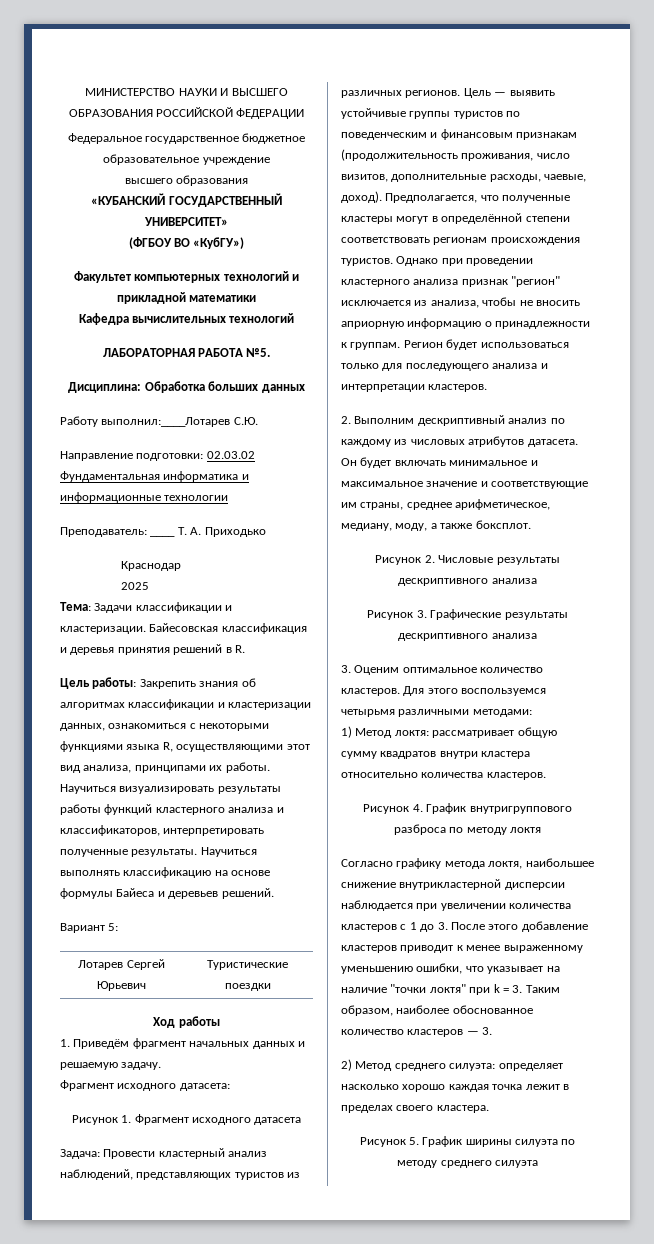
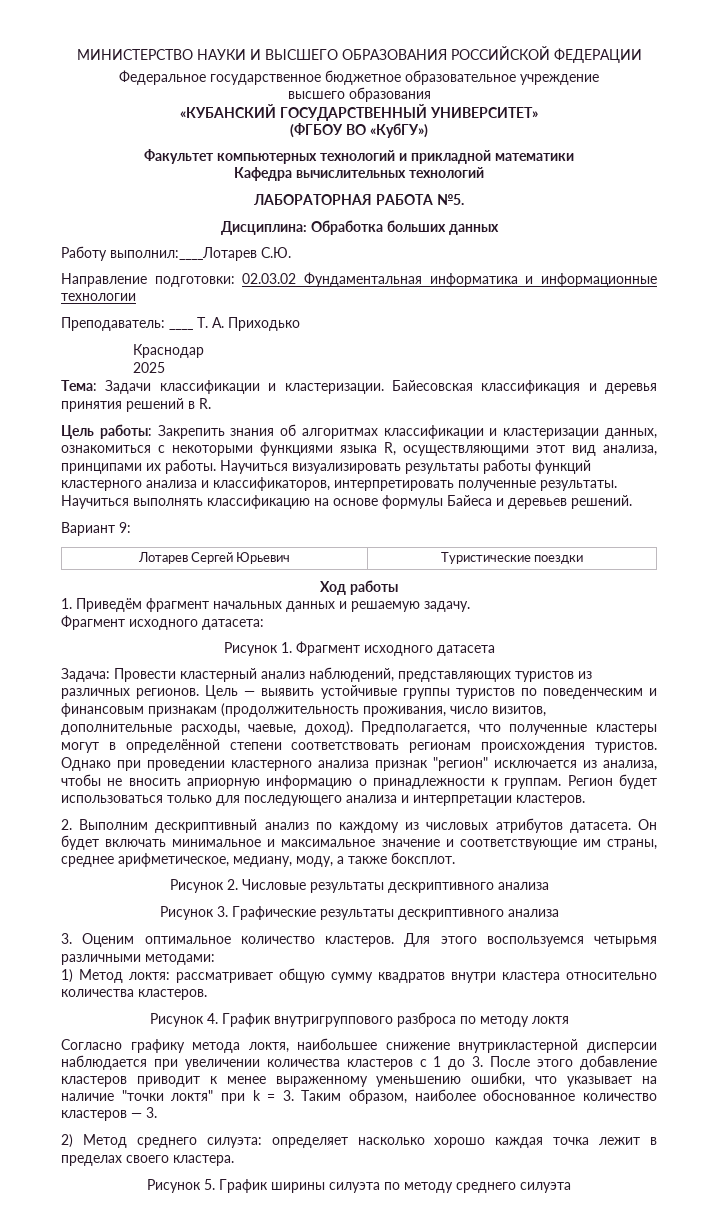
- Вариант 5:
+ Вариант 9:

